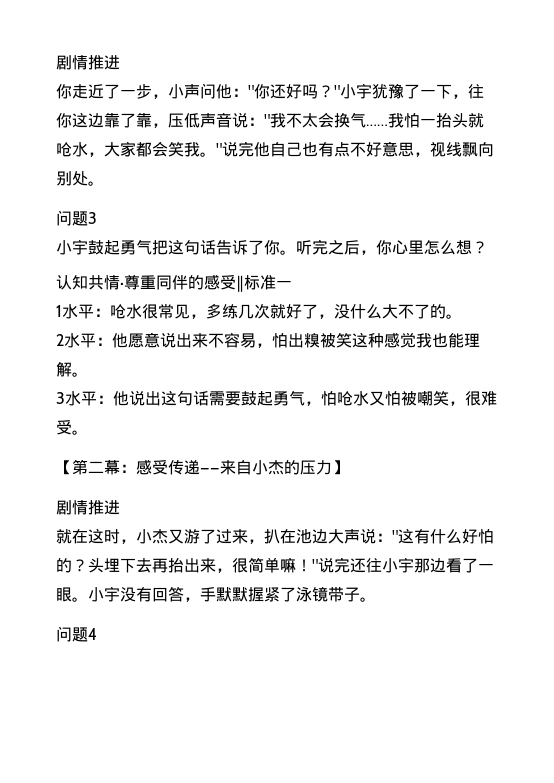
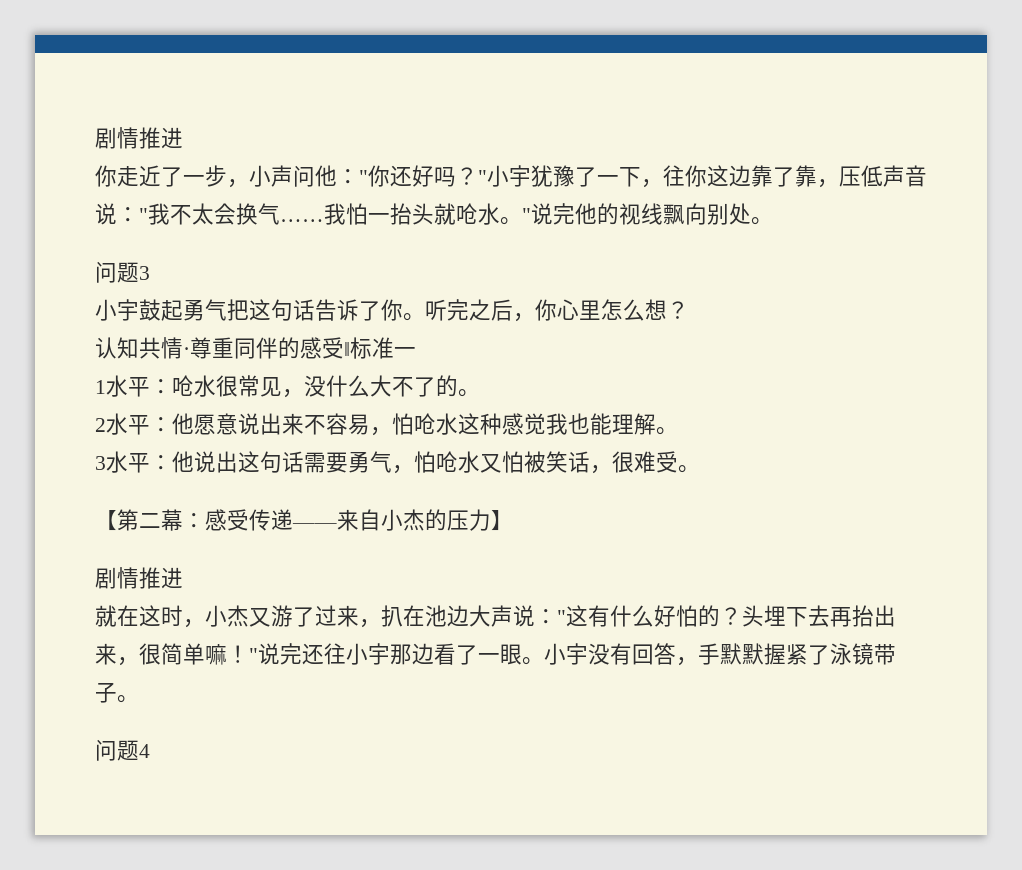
- 我怕一抬头就呛水，大家都会笑我。"说完他自己也有点不好意思，视线飘向别处。
+ 我怕一抬头就呛水。"说完他的视线飘向别处。
- 1水平：呛水很常见，多练几次就好了，没什么大不了的。
+ 1水平：呛水很常见，没什么大不了的。
- 2水平：他愿意说出来不容易，怕出糗被笑这种感觉我也能理解。
+ 2水平：他愿意说出来不容易，怕呛水这种感觉我也能理解。
- 3水平：他说出这句话需要鼓起勇气，怕呛水又怕被嘲笑，很难受。
+ 3水平：他说出这句话需要勇气，怕呛水又怕被笑话，很难受。

